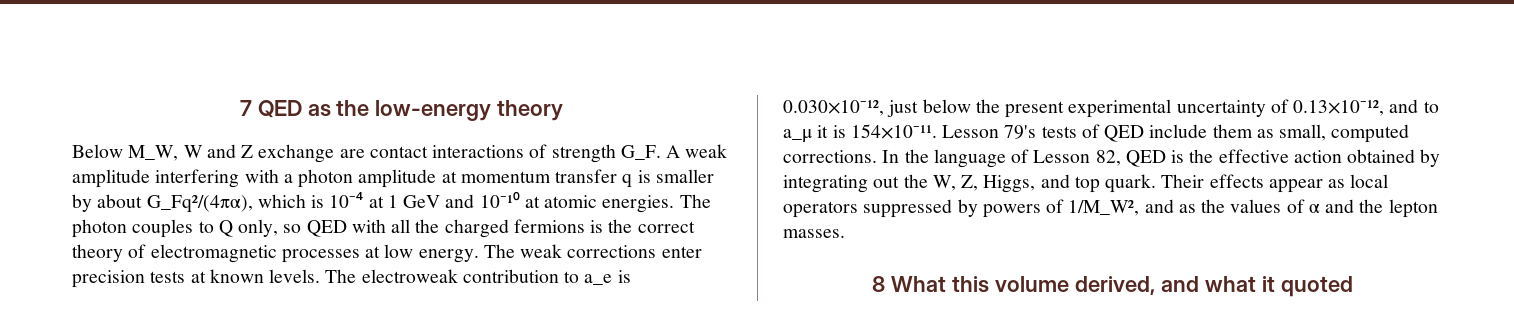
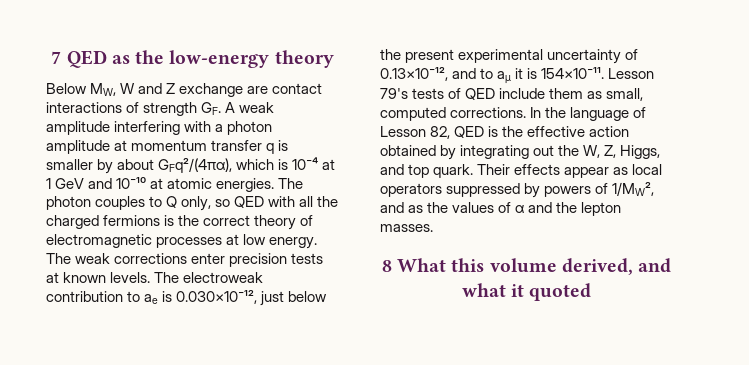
- Below M_W, W and Z exchange are contact interactions of strength G_F. A weak amplitude interfering with a photon amplitude at momentum transfer q is smaller by about G_Fq²/(4πα), which is 10⁻⁴ at 1 GeV and 10⁻¹⁰ at atomic energies.
+ Below MW, W and Z exchange are contact interactions of strength GF. A weak amplitude interfering with a photon amplitude at momentum transfer q is smaller by about GFq²/(4πα), which is 10⁻⁴ at 1 GeV and 10⁻¹⁰ at atomic energies.
- The electroweak contribution to a_e is 0.030×10⁻¹², just below the present experimental uncertainty of 0.13×10⁻¹², and to a_μ it is 154×10⁻¹¹.
+ The electroweak contribution to ae is 0.030×10⁻¹², just below the present experimental uncertainty of 0.13×10⁻¹², and to aμ it is 154×10⁻¹¹.
- Their effects appear as local operators suppressed by powers of 1/M_W², and as the values of α and the lepton masses.
+ Their effects appear as local operators suppressed by powers of 1/MW², and as the values of α and the lepton masses.

